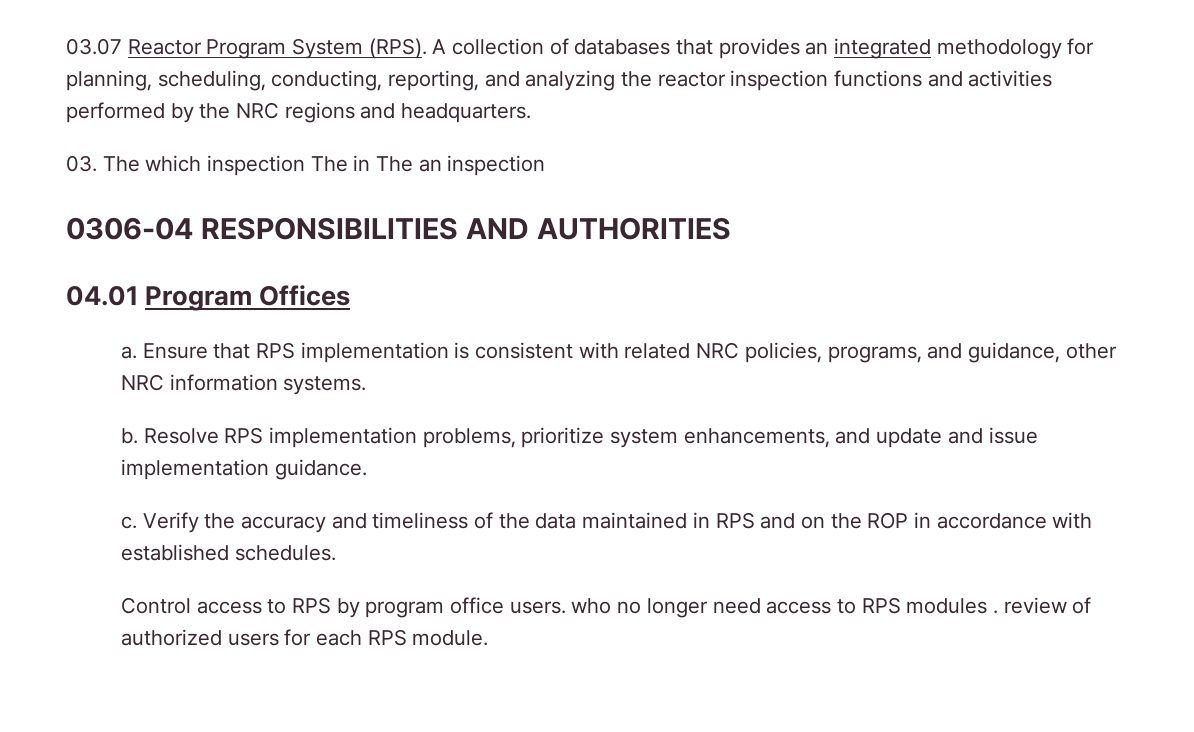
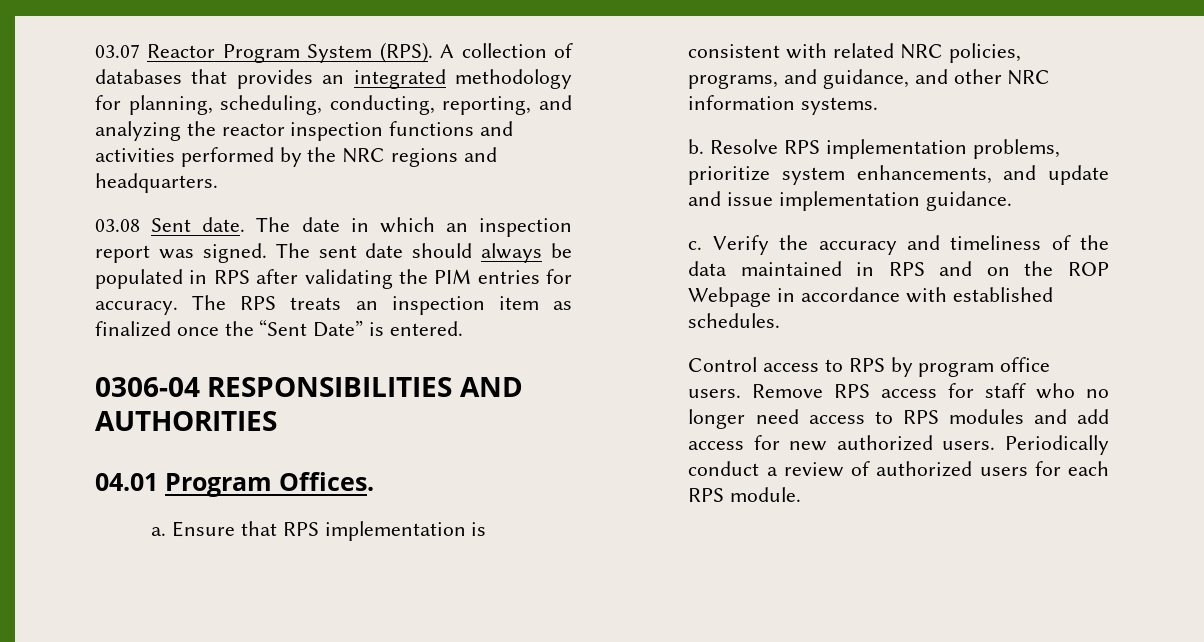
- 03. The which inspection The in The an inspection
+ 03.08 Sent date. The date in which an inspection report was signed. The sent date should always be populated in RPS after validating the PIM entries for accuracy. The RPS treats an inspection item as finalized once the “Sent Date” is entered.
- 04.01 Program Offices
+ 04.01 Program Offices.
- Ensure that RPS implementation is consistent with related NRC policies, programs, and guidance, other NRC information systems.
+ Ensure that RPS implementation is consistent with related NRC policies, programs, and guidance, and other NRC information systems.
- Verify the accuracy and timeliness of the data maintained in RPS and on the ROP in accordance with established schedules.
+ Verify the accuracy and timeliness of the data maintained in RPS and on the ROP Webpage in accordance with established schedules.
- Control access to RPS by program office users. who no longer need access to RPS modules . review of authorized users for each RPS module.
+ Control access to RPS by program office users. Remove RPS access for staff who no longer need access to RPS modules and add access for new authorized users. Periodically conduct a review of authorized users for each RPS module.

